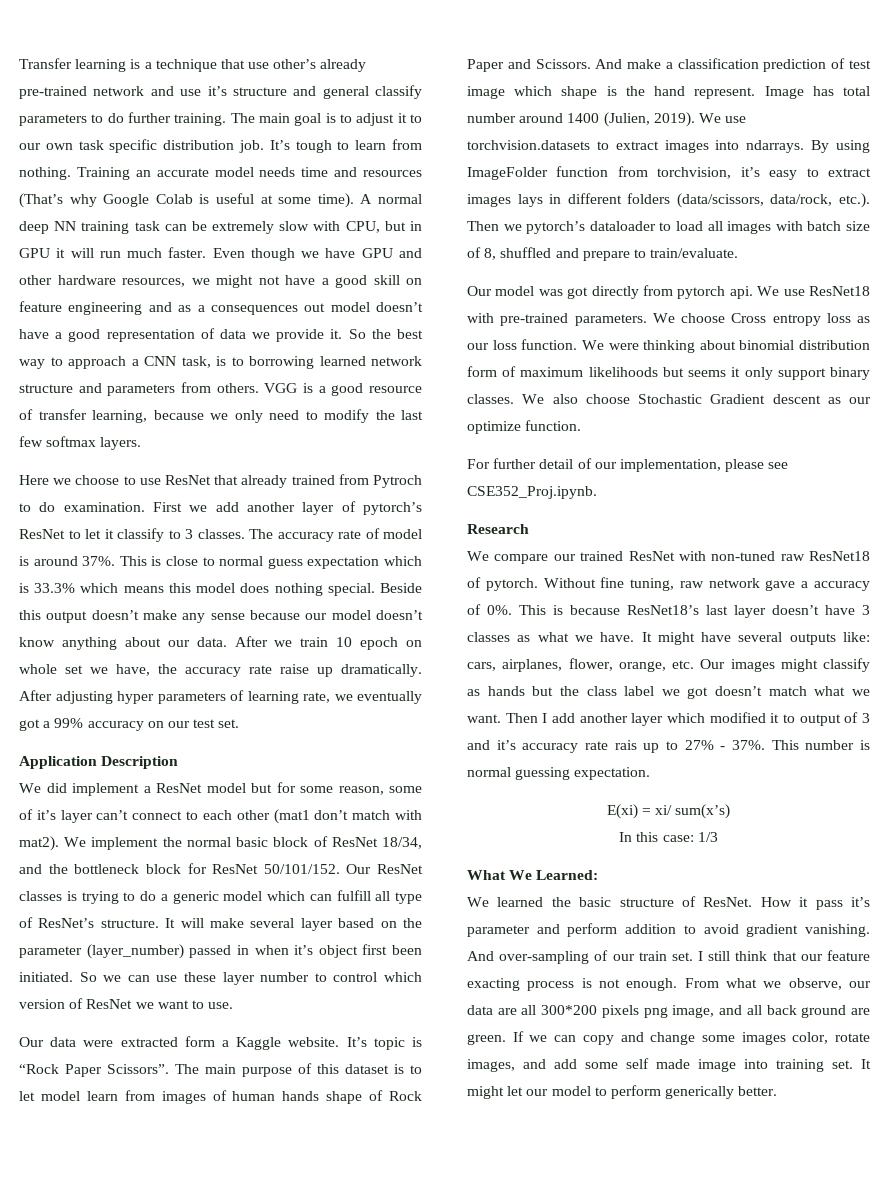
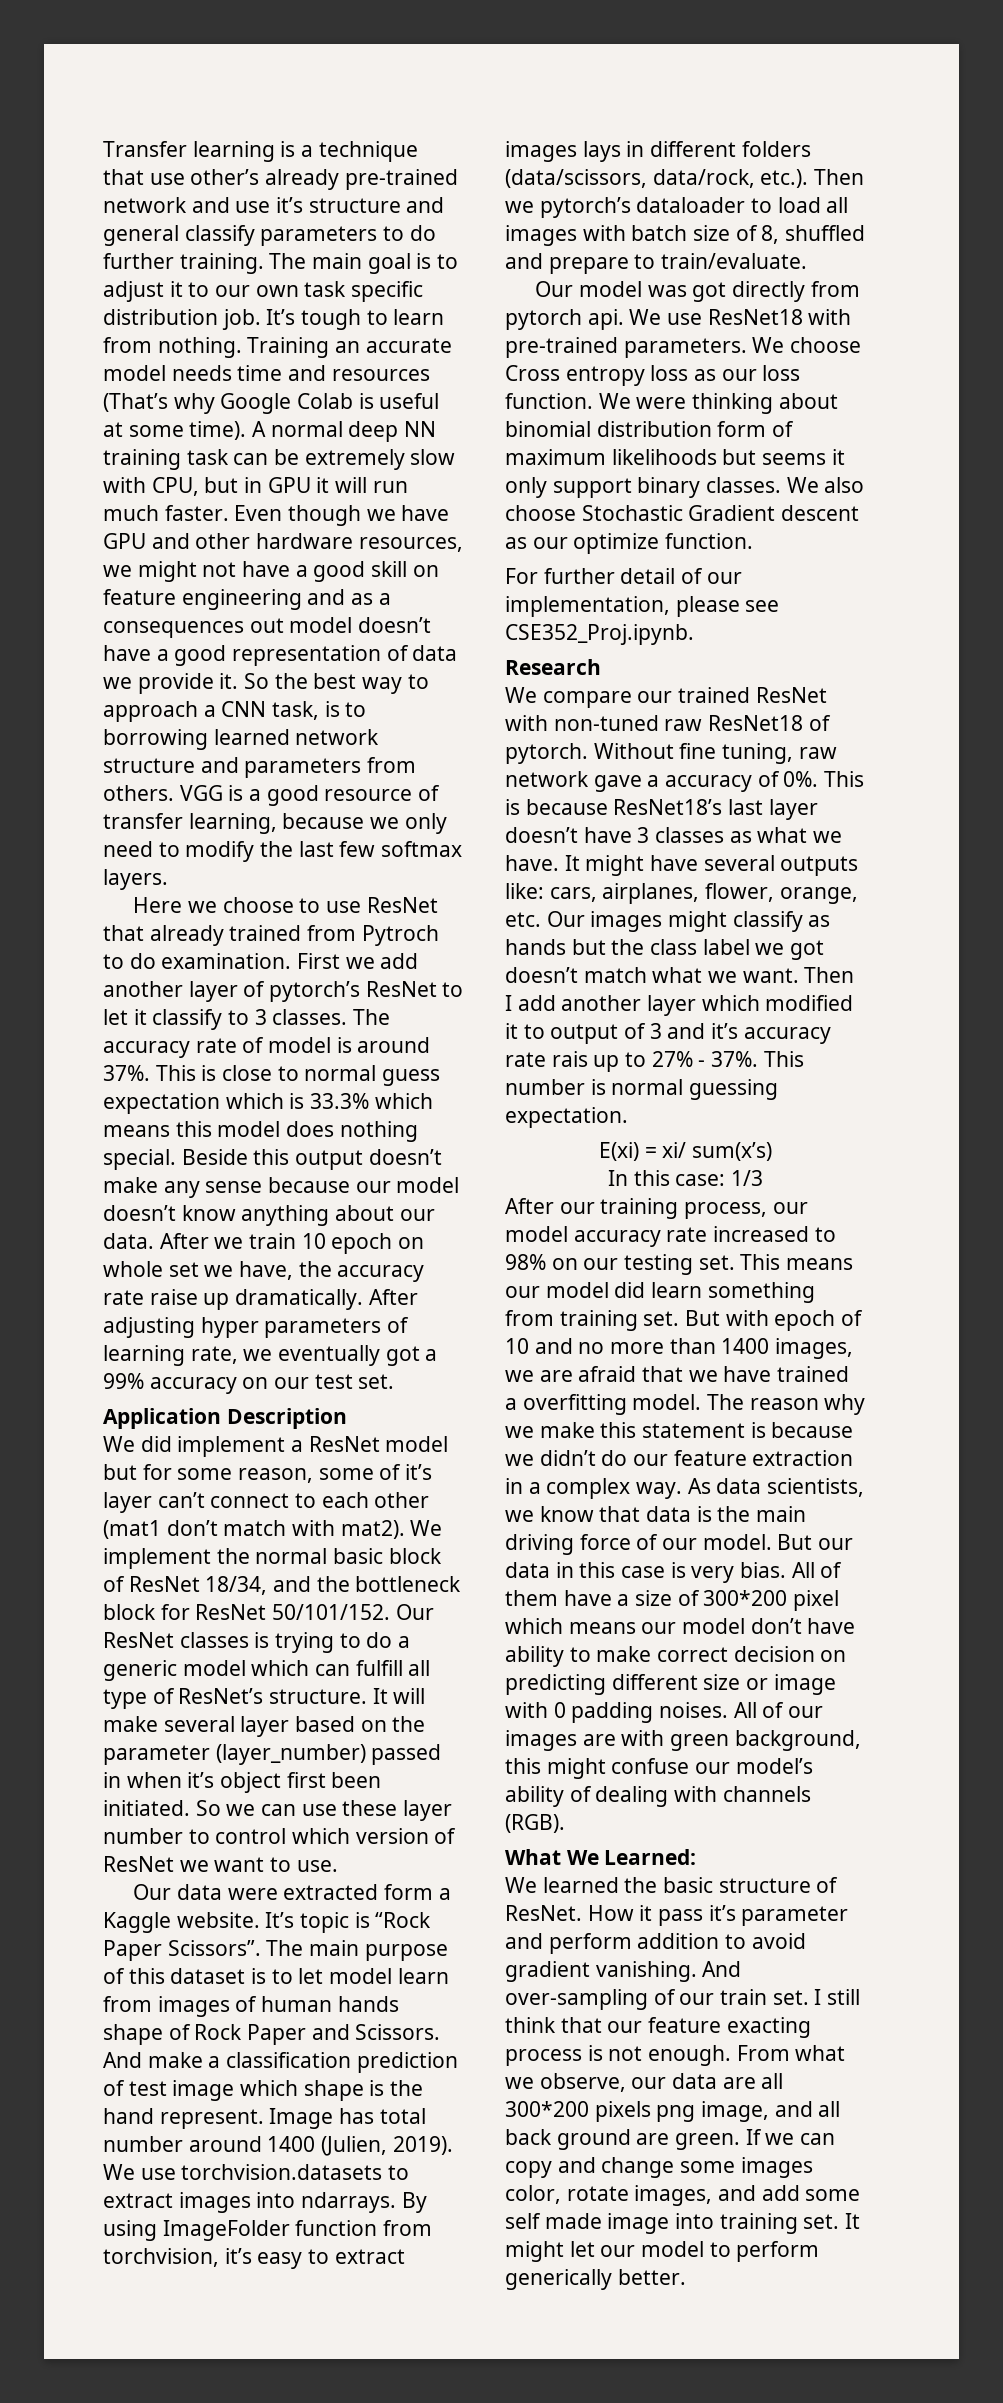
+ After our training process, our model accuracy rate increased to 98% on our testing set. This means our model did learn something from training set. But with epoch of 10 and no more than 1400 images, we are afraid that we have trained a overfitting model. The reason why we make this statement is because we didn’t do our feature extraction in a complex way. As data scientists, we know that data is the main driving force of our model. But our data in this case is very bias. All of them have a size of 300*200 pixel which means our model don’t have ability to make correct decision on predicting different size or image with 0 padding noises. All of our images are with green background, this might confuse our model’s ability of dealing with channels (RGB).

